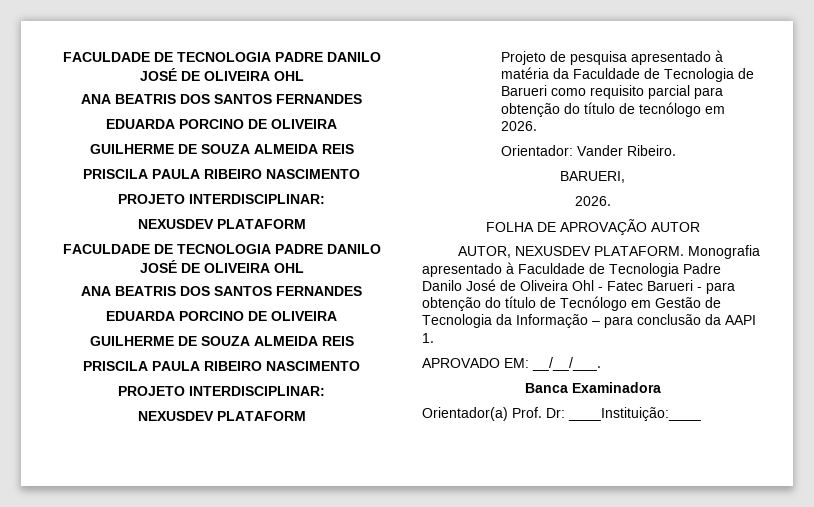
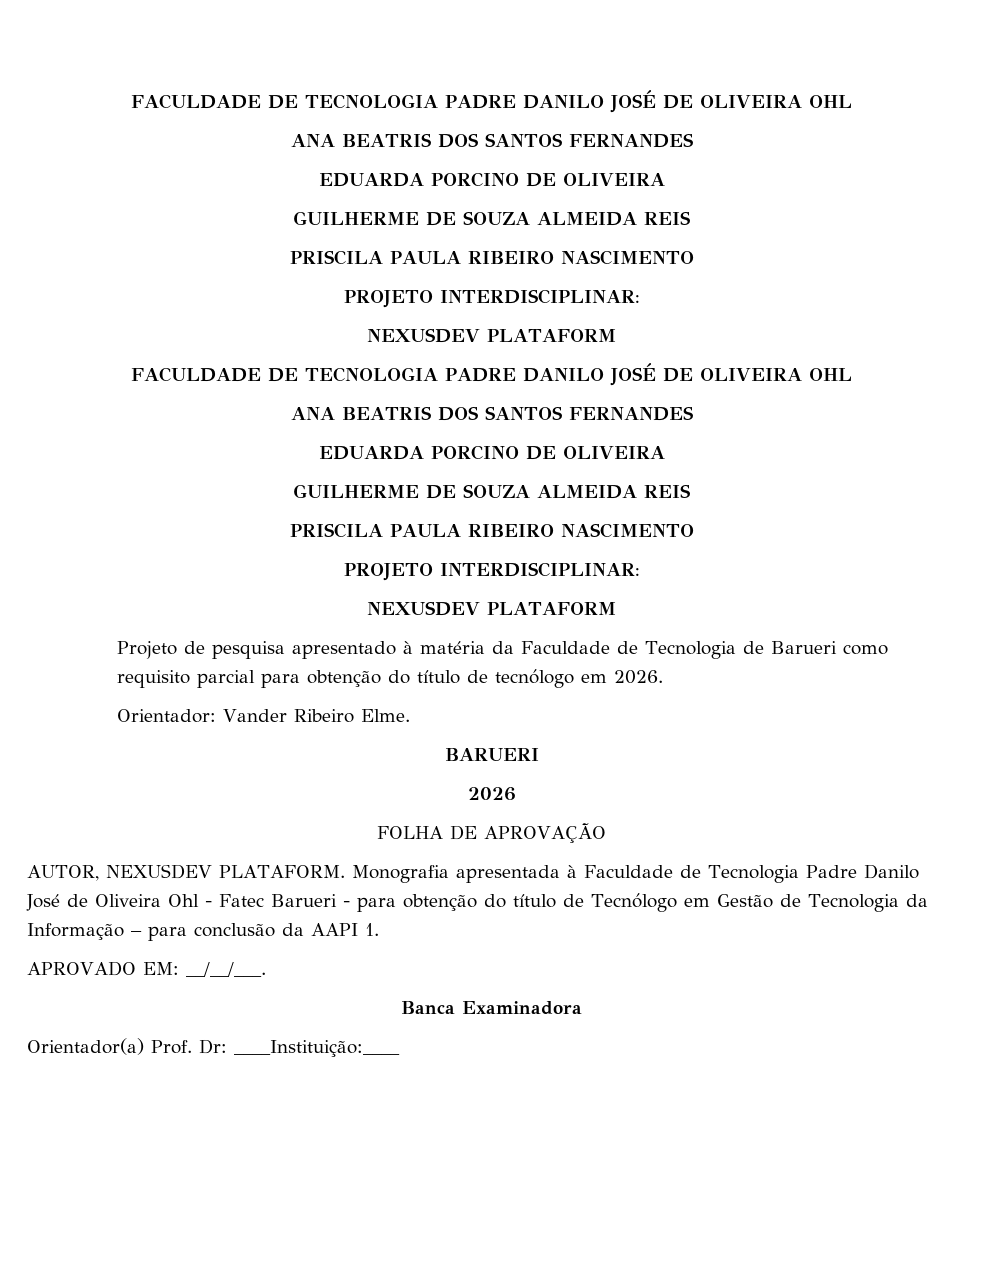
- Orientador: Vander Ribeiro.
- BARUERI,
- 2026.
+ Orientador: Vander Ribeiro Elme.
+ BARUERI
+ 2026
- FOLHA DE APROVAÇÃO AUTOR
+ FOLHA DE APROVAÇÃO
- Monografia apresentado à Faculdade de Tecnologia Padre Danilo José de Oliveira Ohl - Fatec Barueri - para obtenção do título de Tecnólogo em Gestão de Tecnologia da Informação – para conclusão da AAPI 1.
+ Monografia apresentada à Faculdade de Tecnologia Padre Danilo José de Oliveira Ohl - Fatec Barueri - para obtenção do título de Tecnólogo em Gestão de Tecnologia da Informação – para conclusão da AAPI 1.

